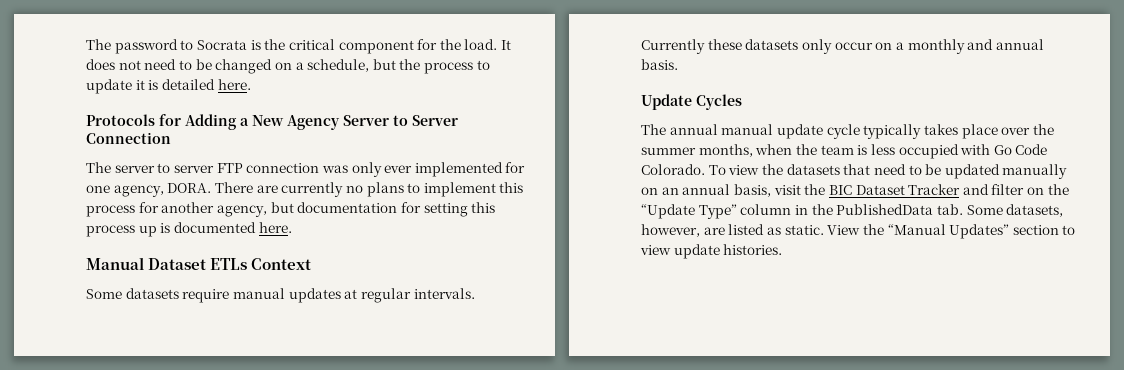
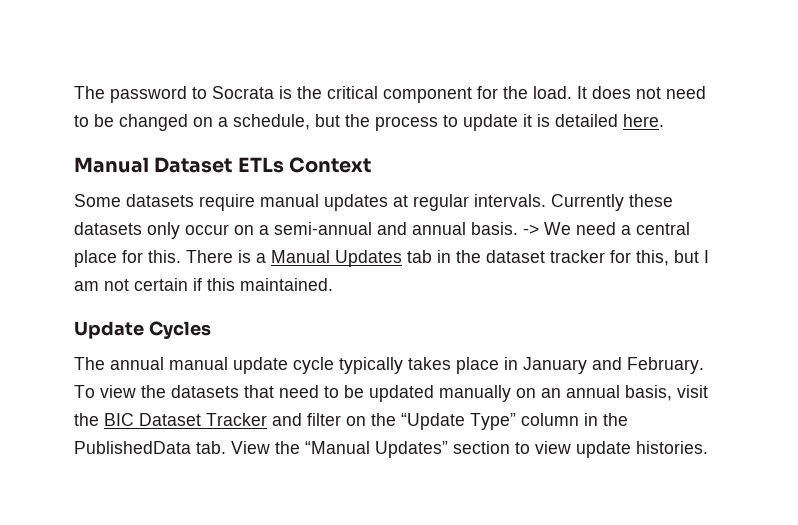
- Protocols for Adding a New Agency Server to Server Connection
- The server to server FTP connection was only ever implemented for one agency, DORA. There are currently no plans to implement this process for another agency, but documentation for setting this process up is documented here.
- Currently these datasets only occur on a monthly and annual basis.
+ Currently these datasets only occur on a semi-annual and annual basis. -> We need a central place for this. There is a Manual Updates tab in the dataset tracker for this, but I am not certain if this maintained.
- The annual manual update cycle typically takes place over the summer months, when the team is less occupied with Go Code Colorado.
+ The annual manual update cycle typically takes place in January and February.
- To view the datasets that need to be updated manually on an annual basis, visit the BIC Dataset Tracker and filter on the “Update Type” column in the PublishedData tab. Some datasets, however, are listed as static. View the “Manual Updates” section to view update histories.
+ To view the datasets that need to be updated manually on an annual basis, visit the BIC Dataset Tracker and filter on the “Update Type” column in the PublishedData tab. View the “Manual Updates” section to view update histories.

